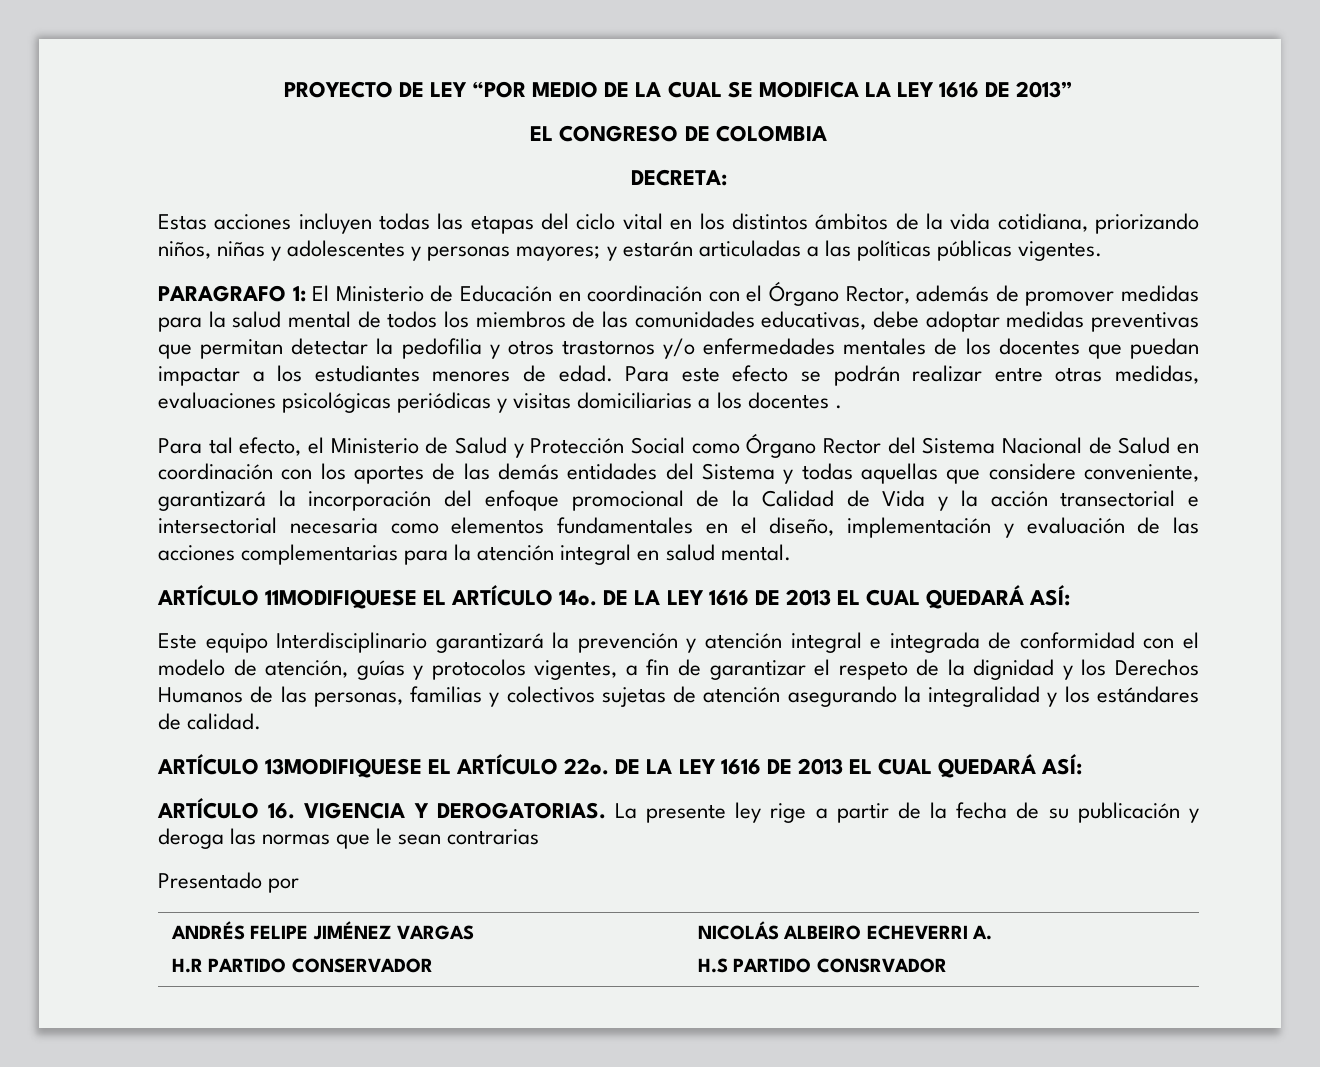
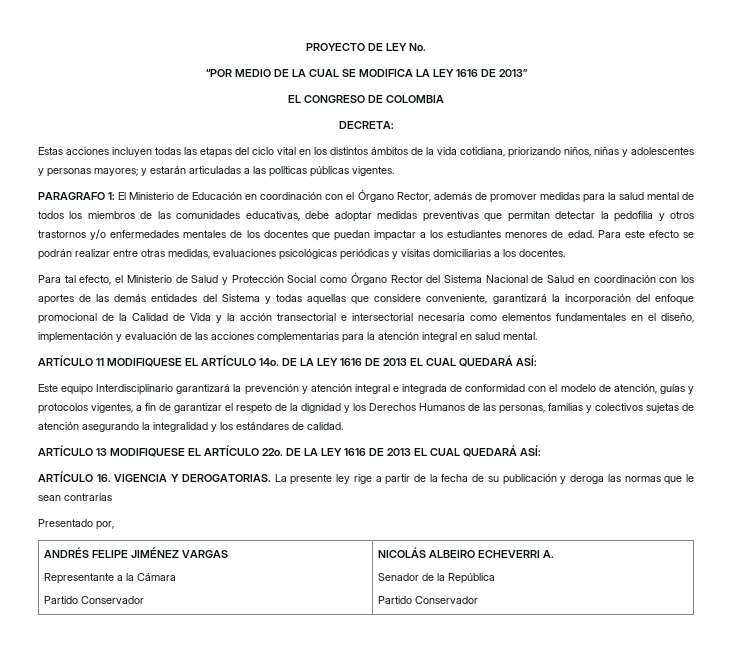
- PROYECTO DE LEY “POR MEDIO DE LA CUAL SE MODIFICA LA LEY 1616 DE 2013”
+ PROYECTO DE LEY No.
+ “POR MEDIO DE LA CUAL SE MODIFICA LA LEY 1616 DE 2013”
- Para este efecto se podrán realizar entre otras medidas, evaluaciones psicológicas periódicas y visitas domiciliarias a los docentes .
+ Para este efecto se podrán realizar entre otras medidas, evaluaciones psicológicas periódicas y visitas domiciliarias a los docentes.
- ARTÍCULO 11MODIFIQUESE EL ARTÍCULO 14o.
+ ARTÍCULO 11 MODIFIQUESE EL ARTÍCULO 14o.
- ARTÍCULO 13MODIFIQUESE EL ARTÍCULO 22o.
+ ARTÍCULO 13 MODIFIQUESE EL ARTÍCULO 22o.
- Presentado por
+ Presentado por,
  ANDRÉS FELIPE JIMÉNEZ VARGAS
- H.R PARTIDO CONSERVADOR | NICOLÁS ALBEIRO ECHEVERRI A.
- H.S PARTIDO CONSRVADOR
+ Representante a la Cámara
+ Partido Conservador | NICOLÁS ALBEIRO ECHEVERRI A.
+ Senador de la República
+ Partido Conservador

